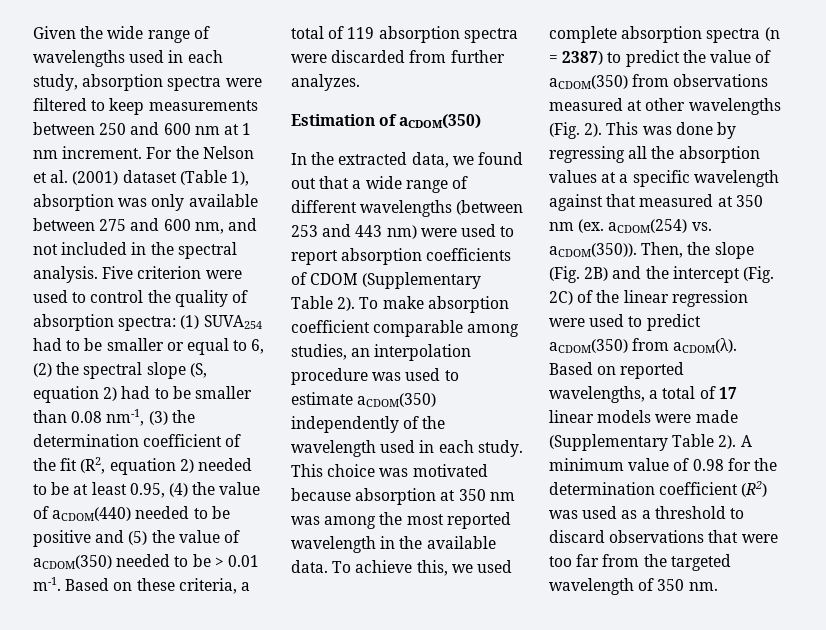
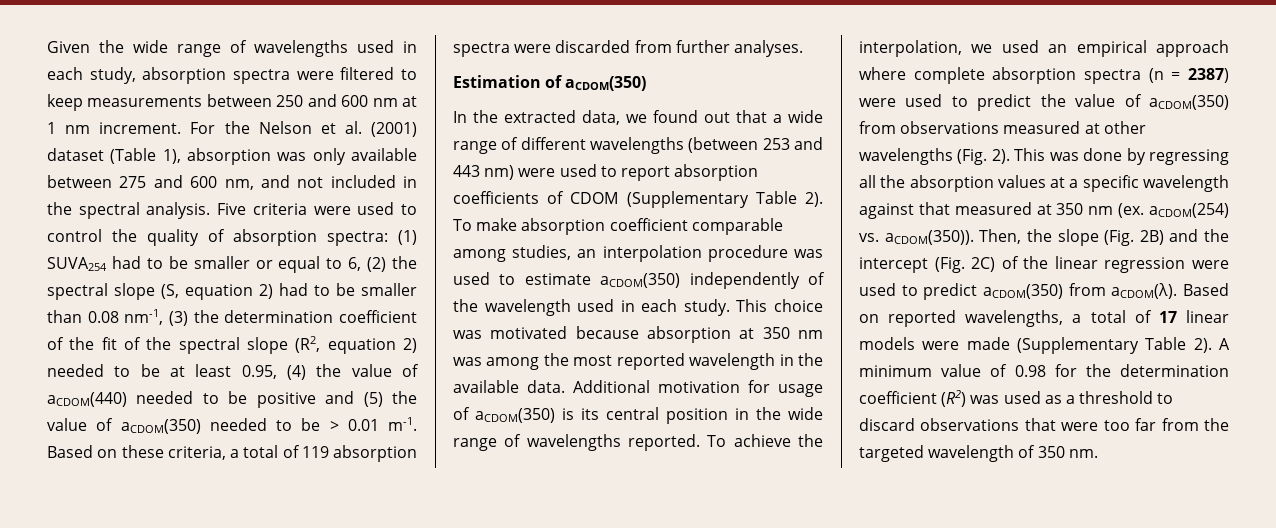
- Five criterion were used to control the quality of absorption spectra:
+ Five criteria were used to control the quality of absorption spectra:
- (1) SUVA254 had to be smaller or equal to 6, (2) the spectral slope (S, equation 2) had to be smaller than 0.08 nm-1, (3) the determination coefficient of the fit (R2, equation 2) needed to be at least 0.95, (4) the value of aCDOM(440) needed to be positive and (5) the value of aCDOM(350) needed to be > 0.01 m-1.
+ (1) SUVA254 had to be smaller or equal to 6, (2) the spectral slope (S, equation 2) had to be smaller than 0.08 nm-1, (3) the determination coefficient of the fit of the spectral slope (R2, equation 2) needed to be at least 0.95, (4) the value of aCDOM(440) needed to be positive and (5) the value of aCDOM(350) needed to be > 0.01 m-1.
- Based on these criteria, a total of 119 absorption spectra were discarded from further analyzes.
+ Based on these criteria, a total of 119 absorption spectra were discarded from further analyses.
- To achieve this, we used complete absorption spectra (n = 2387) to predict the value of aCDOM(350) from observations measured at other wavelengths (Fig. 2).
+ Additional motivation for usage of aCDOM(350) is its central position in the wide range of wavelengths reported. To achieve the interpolation, we used an empirical approach where complete absorption spectra (n = 2387) were used to predict the value of aCDOM(350) from observations measured at other wavelengths (Fig. 2).

